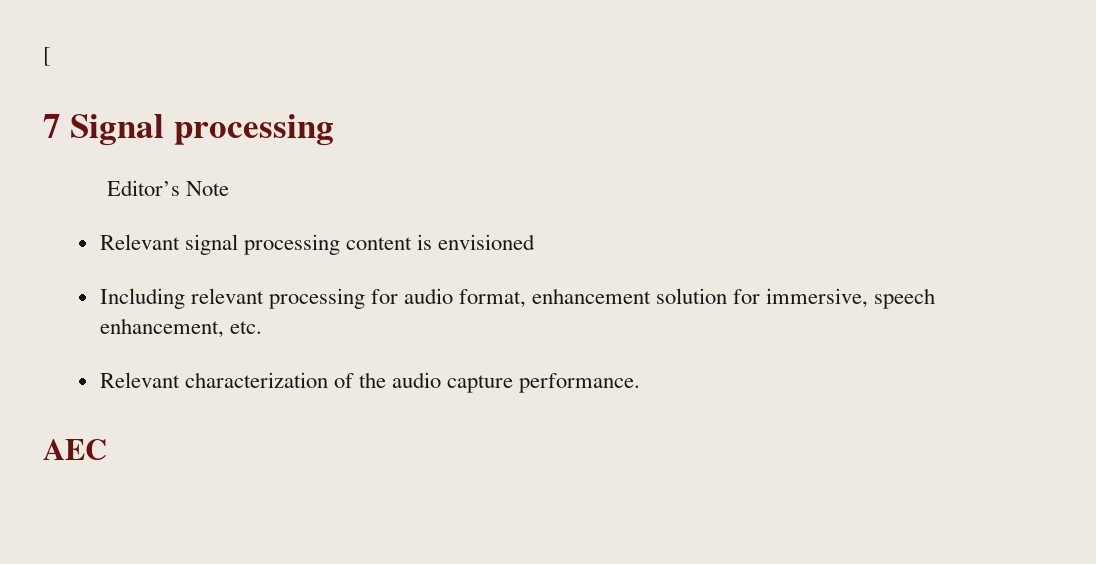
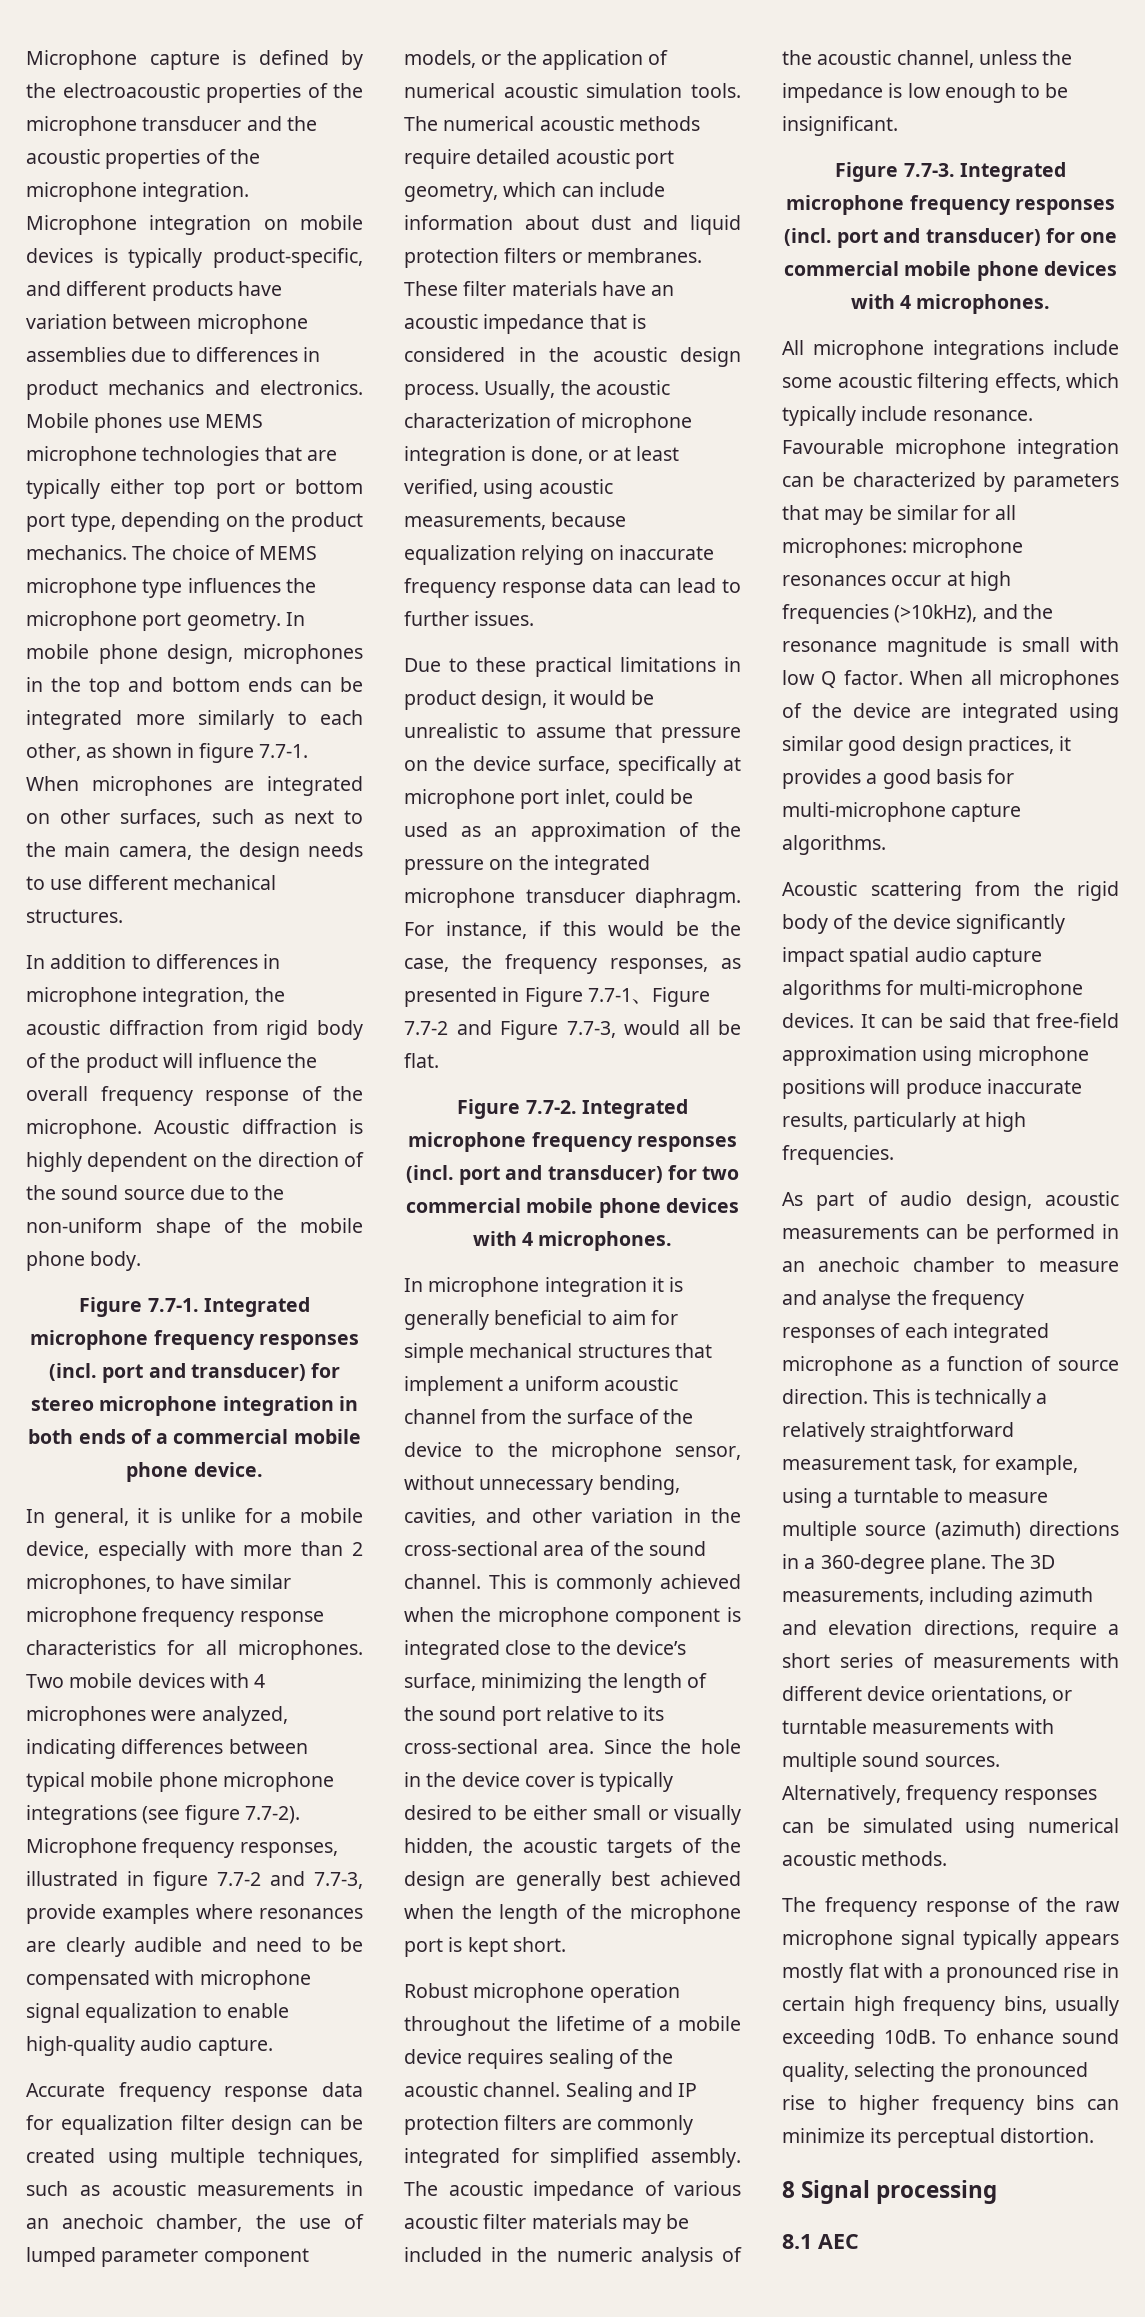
- [
- 7 Signal processing
- Editor’s Note
- Relevant signal processing content is envisioned
- Including relevant processing for audio format, enhancement solution for immersive, speech enhancement, etc.
- Relevant characterization of the audio capture performance.
- AEC
+ Microphone capture is defined by the electroacoustic properties of the microphone transducer and the acoustic properties of the microphone integration. Microphone integration on mobile devices is typically product-specific, and different products have variation between microphone assemblies due to differences in product mechanics and electronics. Mobile phones use MEMS microphone technologies that are typically either top port or bottom port type, depending on the product mechanics. The choice of MEMS microphone type influences the microphone port geometry. In mobile phone design, microphones in the top and bottom ends can be integrated more similarly to each other, as shown in figure 7.7-1. When microphones are integrated on other surfaces, such as next to the main camera, the design needs to use different mechanical structures.
+ In addition to differences in microphone integration, the acoustic diffraction from rigid body of the product will influence the overall frequency response of the microphone. Acoustic diffraction is highly dependent on the direction of the sound source due to the non-uniform shape of the mobile phone body.
+ Figure 7.7-1. Integrated microphone frequency responses (incl. port and transducer) for stereo microphone integration in both ends of a commercial mobile phone device.
+ In general, it is unlike for a mobile device, especially with more than 2 microphones, to have similar microphone frequency response characteristics for all microphones. Two mobile devices with 4 microphones were analyzed, indicating differences between typical mobile phone microphone integrations (see figure 7.7-2). Microphone frequency responses, illustrated in figure 7.7-2 and 7.7-3, provide examples where resonances are clearly audible and need to be compensated with microphone signal equalization to enable high-quality audio capture.
+ Accurate frequency response data for equalization filter design can be created using multiple techniques, such as acoustic measurements in an anechoic chamber, the use of lumped parameter component models, or the application of numerical acoustic simulation tools. The numerical acoustic methods require detailed acoustic port geometry, which can include information about dust and liquid protection filters or membranes. These filter materials have an acoustic impedance that is considered in the acoustic design process. Usually, the acoustic characterization of microphone integration is done, or at least verified, using acoustic measurements, because equalization relying on inaccurate frequency response data can lead to further issues.
+ Due to these practical limitations in product design, it would be unrealistic to assume that pressure on the device surface, specifically at microphone port inlet, could be used as an approximation of the pressure on the integrated microphone transducer diaphragm. For instance, if this would be the case, the frequency responses, as presented in Figure 7.7-1、Figure 7.7-2 and Figure 7.7-3, would all be flat.
+ Figure 7.7-2. Integrated microphone frequency responses (incl. port and transducer) for two commercial mobile phone devices with 4 microphones.
+ In microphone integration it is generally beneficial to aim for simple mechanical structures that implement a uniform acoustic channel from the surface of the device to the microphone sensor, without unnecessary bending, cavities, and other variation in the cross-sectional area of the sound channel. This is commonly achieved when the microphone component is integrated close to the device’s surface, minimizing the length of the sound port relative to its cross-sectional area. Since the hole in the device cover is typically desired to be either small or visually hidden, the acoustic targets of the design are generally best achieved when the length of the microphone port is kept short.
+ Robust microphone operation throughout the lifetime of a mobile device requires sealing of the acoustic channel. Sealing and IP protection filters are commonly integrated for simplified assembly. The acoustic impedance of various acoustic filter materials may be included in the numeric analysis of the acoustic channel, unless the impedance is low enough to be insignificant.
+ Figure 7.7-3. Integrated microphone frequency responses (incl. port and transducer) for one commercial mobile phone devices with 4 microphones.
+ All microphone integrations include some acoustic filtering effects, which typically include resonance. Favourable microphone integration can be characterized by parameters that may be similar for all microphones: microphone resonances occur at high frequencies (>10kHz), and the resonance magnitude is small with low Q factor. When all microphones of the device are integrated using similar good design practices, it provides a good basis for multi-microphone capture algorithms.
+ Acoustic scattering from the rigid body of the device significantly impact spatial audio capture algorithms for multi-microphone devices. It can be said that free-field approximation using microphone positions will produce inaccurate results, particularly at high frequencies.
+ As part of audio design, acoustic measurements can be performed in an anechoic chamber to measure and analyse the frequency responses of each integrated microphone as a function of source direction. This is technically a relatively straightforward measurement task, for example, using a turntable to measure multiple source (azimuth) directions in a 360-degree plane. The 3D measurements, including azimuth and elevation directions, require a short series of measurements with different device orientations, or turntable measurements with multiple sound sources. Alternatively, frequency responses can be simulated using numerical acoustic methods.
+ The frequency response of the raw microphone signal typically appears mostly flat with a pronounced rise in certain high frequency bins, usually exceeding 10dB. To enhance sound quality, selecting the pronounced rise to higher frequency bins can minimize its perceptual distortion.
+ 8 Signal processing
+ 8.1 AEC

